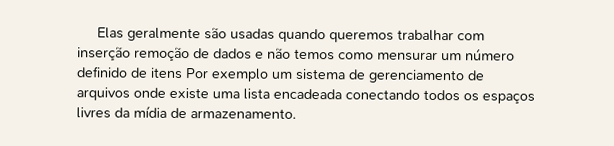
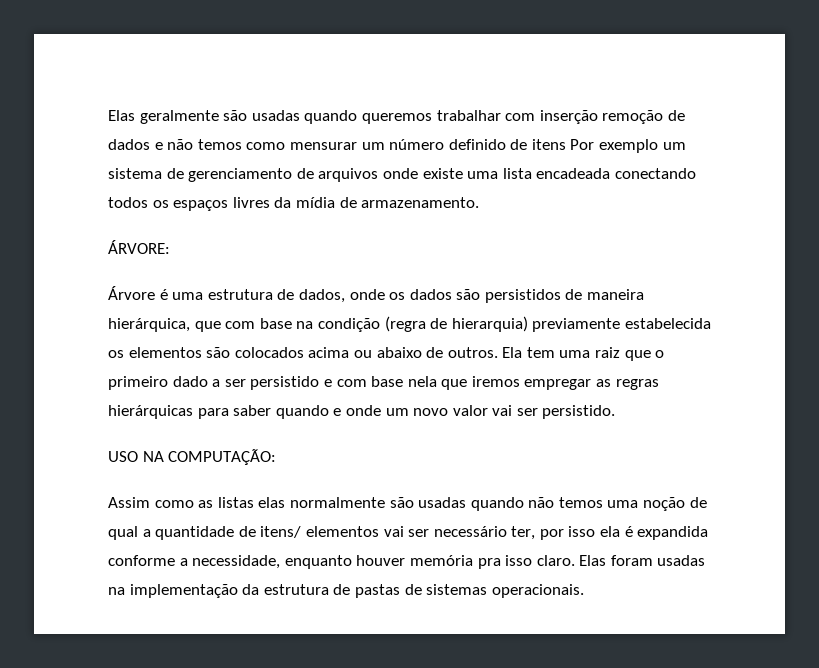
+ ÁRVORE:
+ Árvore é uma estrutura de dados, onde os dados são persistidos de maneira hierárquica, que com base na condição (regra de hierarquia) previamente estabelecida os elementos são colocados acima ou abaixo de outros. Ela tem uma raiz que o primeiro dado a ser persistido e com base nela que iremos empregar as regras hierárquicas para saber quando e onde um novo valor vai ser persistido.
+ USO NA COMPUTAÇÃO:
+ Assim como as listas elas normalmente são usadas quando não temos uma noção de qual a quantidade de itens/ elementos vai ser necessário ter, por isso ela é expandida conforme a necessidade, enquanto houver memória pra isso claro. Elas foram usadas na implementação da estrutura de pastas de sistemas operacionais.

